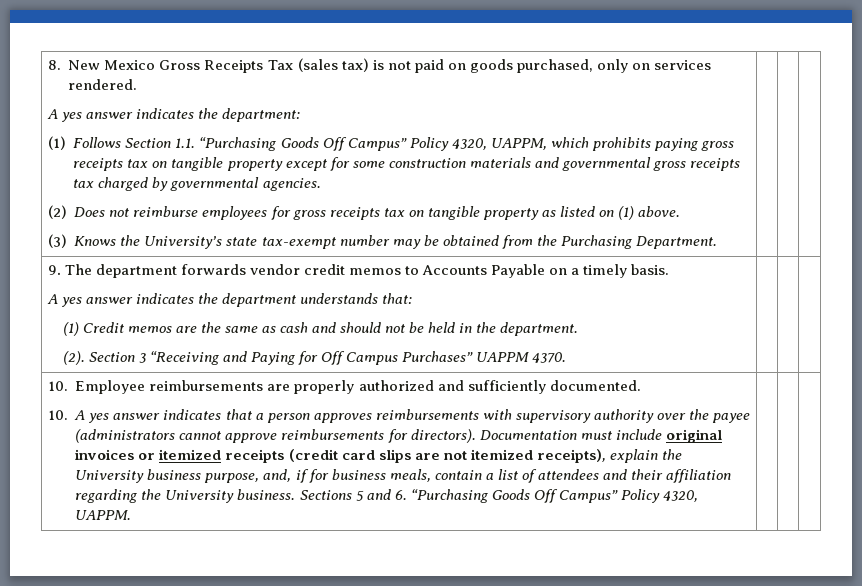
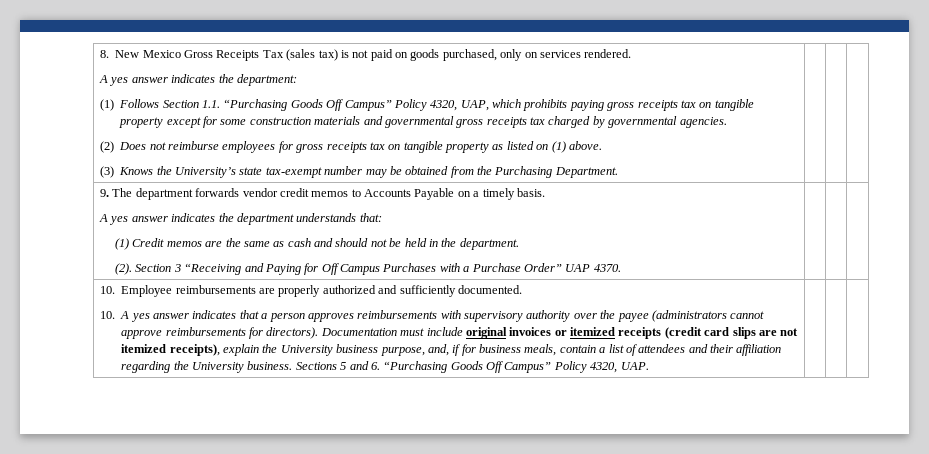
- (1) Follows Section 1.1. “Purchasing Goods Off Campus” Policy 4320, UAPPM, which prohibits paying gross receipts tax on tangible property except for some construction materials and governmental gross receipts tax charged by governmental agencies.
+ (1) Follows Section 1.1. “Purchasing Goods Off Campus” Policy 4320, UAP, which prohibits paying gross receipts tax on tangible property except for some construction materials and governmental gross receipts tax charged by governmental agencies.
- Section 3 “Receiving and Paying for Off Campus Purchases” UAPPM 4370.
+ Section 3 “Receiving and Paying for Off Campus Purchases with a Purchase Order” UAP 4370.
- Sections 5 and 6. “Purchasing Goods Off Campus” Policy 4320, UAPPM.
+ Sections 5 and 6. “Purchasing Goods Off Campus” Policy 4320, UAP.

